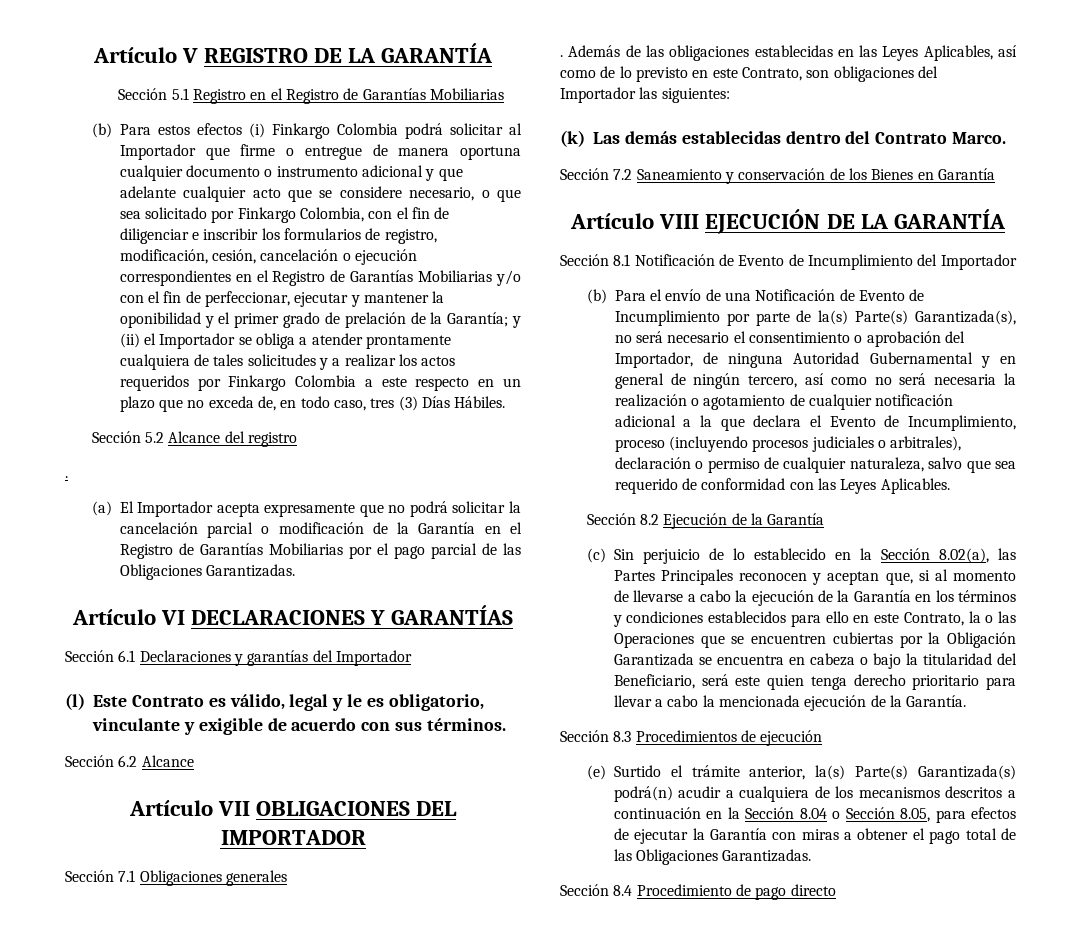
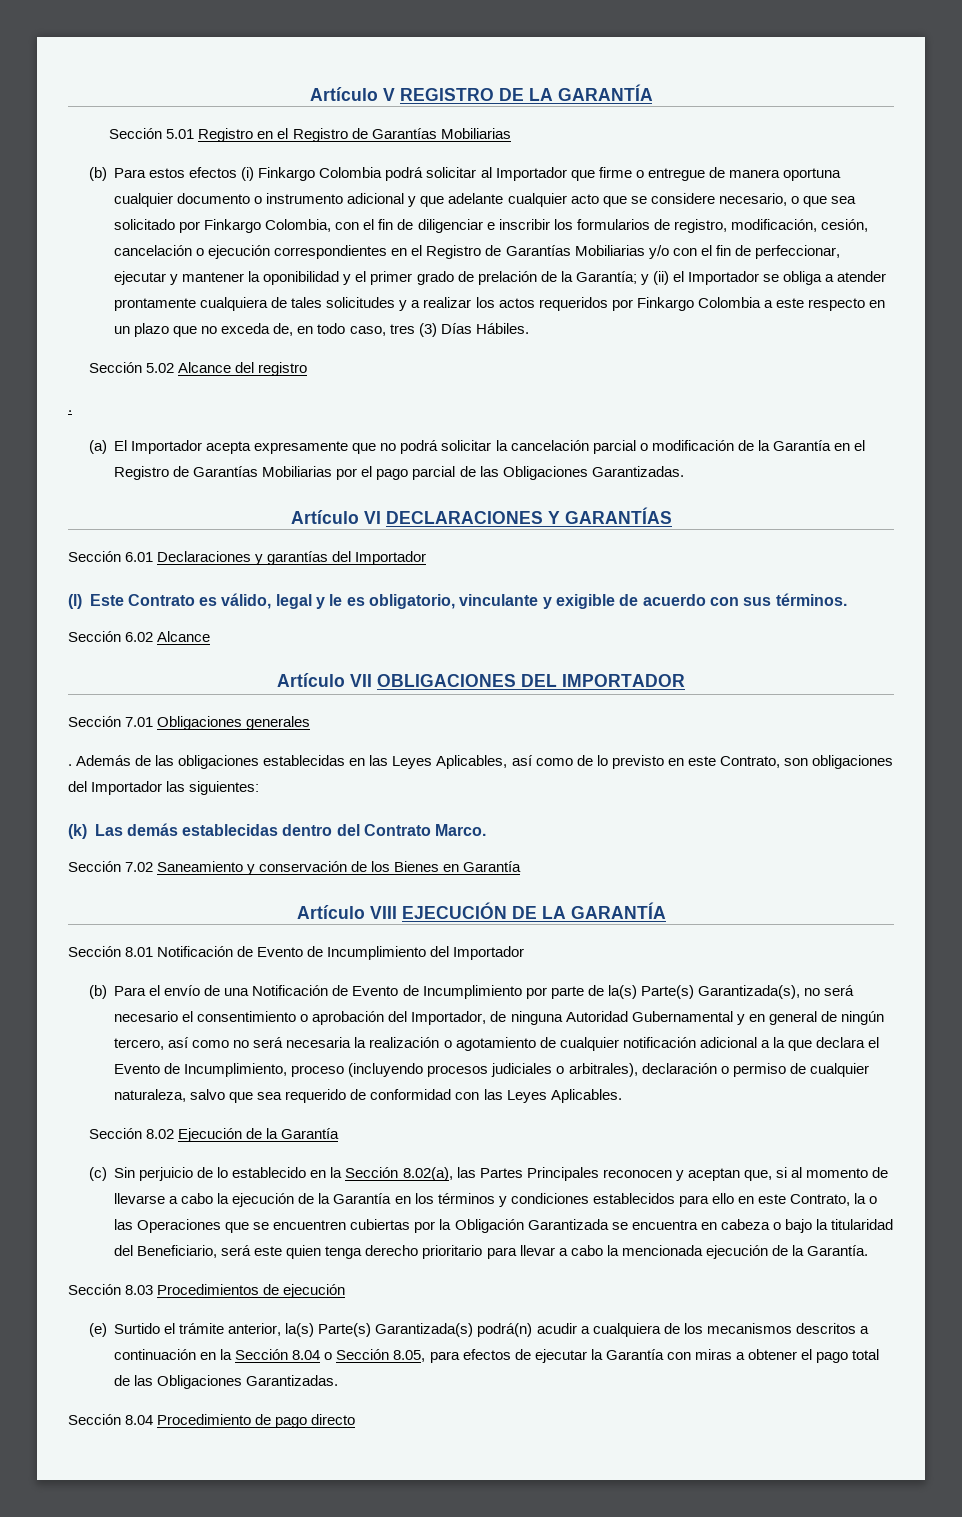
- Sección 5.1 Registro en el Registro de Garantías Mobiliarias
+ Sección 5.01 Registro en el Registro de Garantías Mobiliarias
- Sección 5.2 Alcance del registro
+ Sección 5.02 Alcance del registro
- Sección 6.1 Declaraciones y garantías del Importador
+ Sección 6.01 Declaraciones y garantías del Importador
- Sección 6.2 Alcance
+ Sección 6.02 Alcance
- Sección 7.1 Obligaciones generales
+ Sección 7.01 Obligaciones generales
- Sección 7.2 Saneamiento y conservación de los Bienes en Garantía
+ Sección 7.02 Saneamiento y conservación de los Bienes en Garantía
- Sección 8.1 Notificación de Evento de Incumplimiento del Importador
+ Sección 8.01 Notificación de Evento de Incumplimiento del Importador
- Sección 8.2 Ejecución de la Garantía
+ Sección 8.02 Ejecución de la Garantía
- Sección 8.3 Procedimientos de ejecución
+ Sección 8.03 Procedimientos de ejecución
- Sección 8.4 Procedimiento de pago directo
+ Sección 8.04 Procedimiento de pago directo

